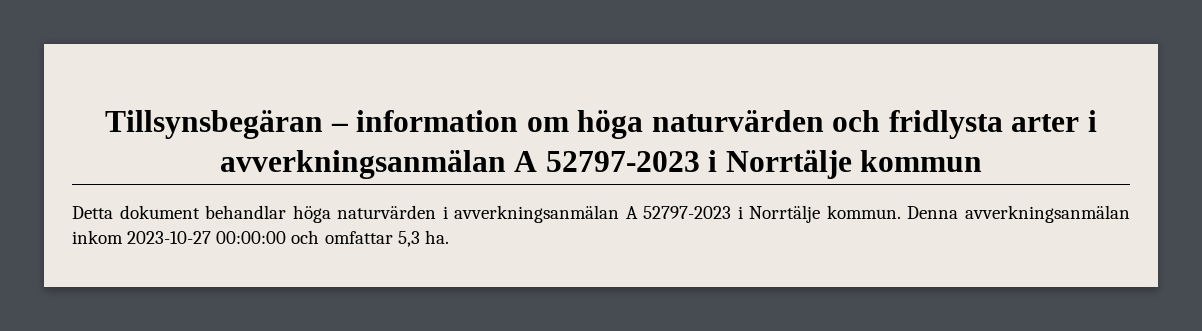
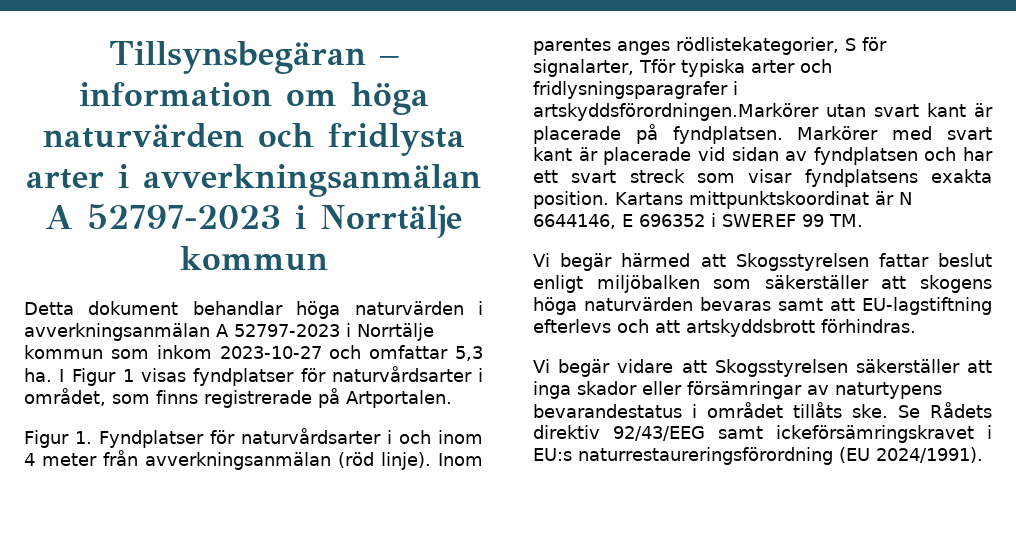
- Detta dokument behandlar höga naturvärden i avverkningsanmälan A 52797-2023 i Norrtälje kommun. Denna avverkningsanmälan inkom 2023-10-27 00:00:00 och omfattar 5,3 ha.
+ Detta dokument behandlar höga naturvärden i avverkningsanmälan A 52797-2023 i Norrtälje kommun som inkom 2023-10-27 och omfattar 5,3 ha.
+ I Figur 1 visas fyndplatser för naturvårdsarter i området, som finns registrerade på Artportalen.
+ Figur 1. Fyndplatser för naturvårdsarter i och inom 4 meter från avverkningsanmälan (röd linje). Inom parentes anges rödlistekategorier, S för signalarter, Tför typiska arter och fridlysningsparagrafer i artskyddsförordningen.Markörer utan svart kant är placerade på fyndplatsen. Markörer med svart kant är placerade vid sidan av fyndplatsen och har ett svart streck som visar fyndplatsens exakta position. Kartans mittpunktskoordinat är N 6644146, E 696352 i SWEREF 99 TM.
+ Vi begär härmed att Skogsstyrelsen fattar beslut enligt miljöbalken som säkerställer att skogens höga naturvärden bevaras samt att EU-lagstiftning efterlevs och att artskyddsbrott förhindras.
+ Vi begär vidare att Skogsstyrelsen säkerställer att inga skador eller försämringar av naturtypens bevarandestatus i området tillåts ske. Se Rådets direktiv 92/43/EEG samt ickeförsämringskravet i EU:s naturrestaureringsförordning (EU 2024/1991).

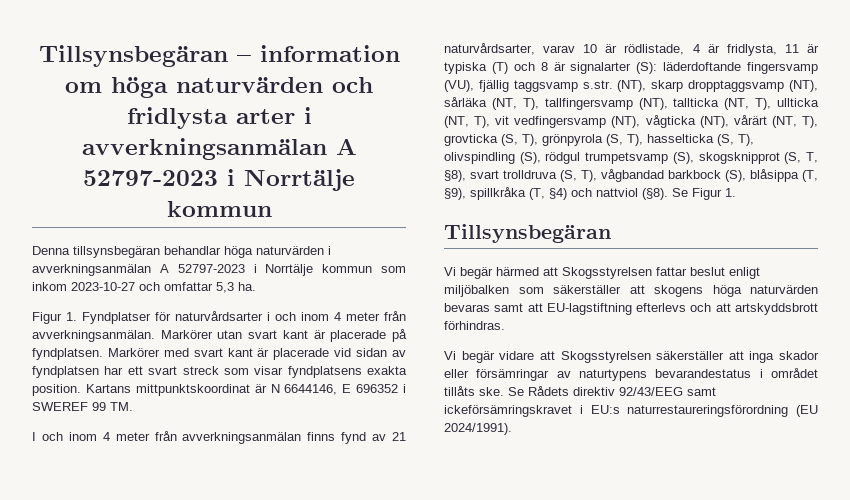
- Detta dokument behandlar höga naturvärden i avverkningsanmälan A 52797-2023 i Norrtälje kommun som inkom 2023-10-27 och omfattar 5,3 ha. I Figur 1 visas fyndplatser för naturvårdsarter i området, som finns registrerade på Artportalen.
+ Denna tillsynsbegäran behandlar höga naturvärden i avverkningsanmälan A 52797-2023 i Norrtälje kommun som inkom 2023-10-27 och omfattar 5,3 ha.
- Figur 1. Fyndplatser för naturvårdsarter i och inom 4 meter från avverkningsanmälan (röd linje). Inom parentes anges rödlistekategorier, S för signalarter, Tför typiska arter och fridlysningsparagrafer i artskyddsförordningen.Markörer utan svart kant är placerade på fyndplatsen.
+ Figur 1. Fyndplatser för naturvårdsarter i och inom 4 meter från avverkningsanmälan. Markörer utan svart kant är placerade på fyndplatsen.
- Markörer med svart kant är placerade vid sidan av fyndplatsen och har ett svart streck som visar fyndplatsens exakta position.
+ Markörer med svart kant är placerade vid sidan av fyndplatsen har ett svart streck som visar fyndplatsens exakta position.
+ I och inom 4 meter från avverkningsanmälan finns fynd av 21 naturvårdsarter, varav 10 är rödlistade, 4 är fridlysta, 11 är typiska (T) och 8 är signalarter (S): läderdoftande fingersvamp (VU), fjällig taggsvamp s.str. (NT), skarp dropptaggsvamp (NT), sårläka (NT, T), tallfingersvamp (NT), tallticka (NT, T), ullticka (NT, T), vit vedfingersvamp (NT), vågticka (NT), vårärt (NT, T), grovticka (S, T), grönpyrola (S, T), hasselticka (S, T), olivspindling (S), rödgul trumpetsvamp (S), skogsknipprot (S, T, §8), svart trolldruva (S, T), vågbandad barkbock (S), blåsippa (T, §9), spillkråka (T, §4) och nattviol (§8). Se Figur 1.
+ Tillsynsbegäran

